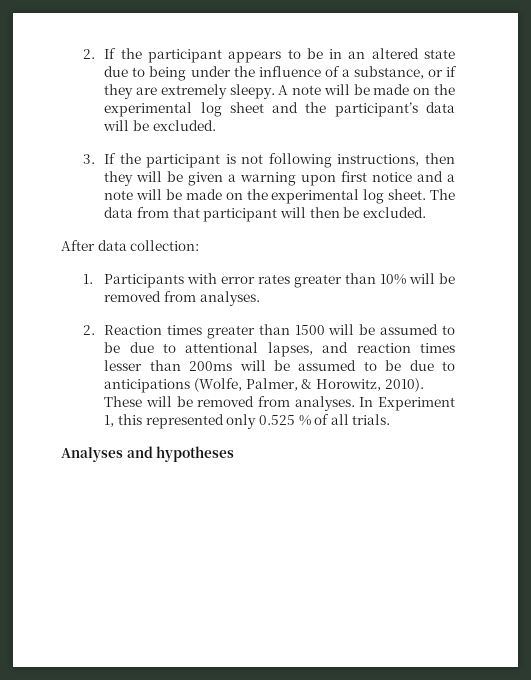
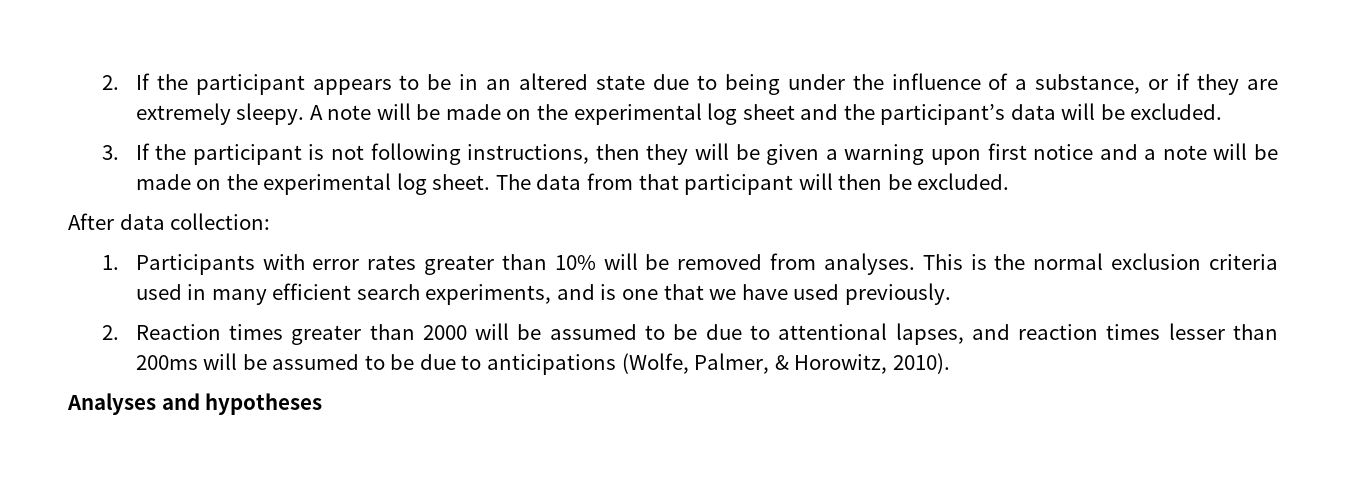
+ This is the normal exclusion criteria used in many efficient search experiments, and is one that we have used previously.
- 2. Reaction times greater than 1500 will be assumed to be due to attentional lapses, and reaction times lesser than 200ms will be assumed to be due to anticipations (Wolfe, Palmer, & Horowitz, 2010). These will be removed from analyses. In Experiment 1, this represented only 0.525 % of all trials.
+ 2. Reaction times greater than 2000 will be assumed to be due to attentional lapses, and reaction times lesser than 200ms will be assumed to be due to anticipations (Wolfe, Palmer, & Horowitz, 2010).

